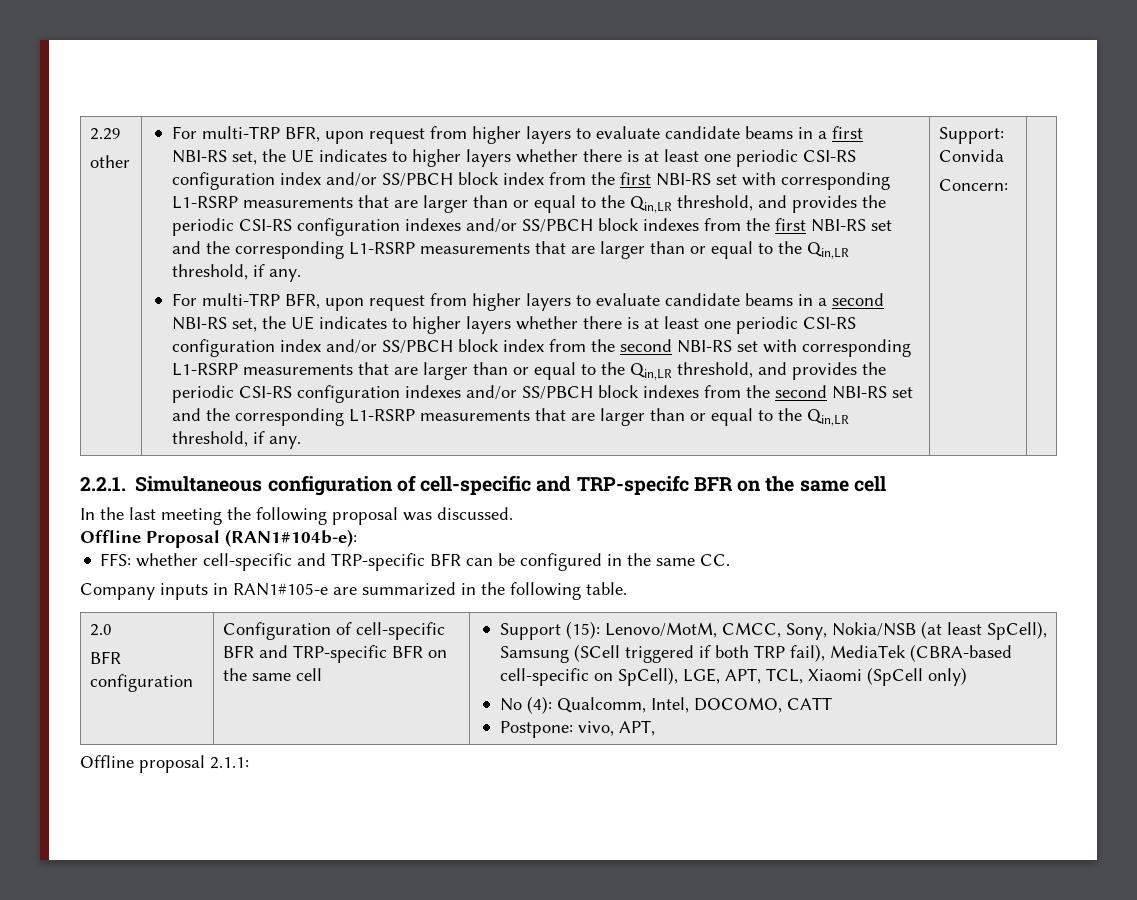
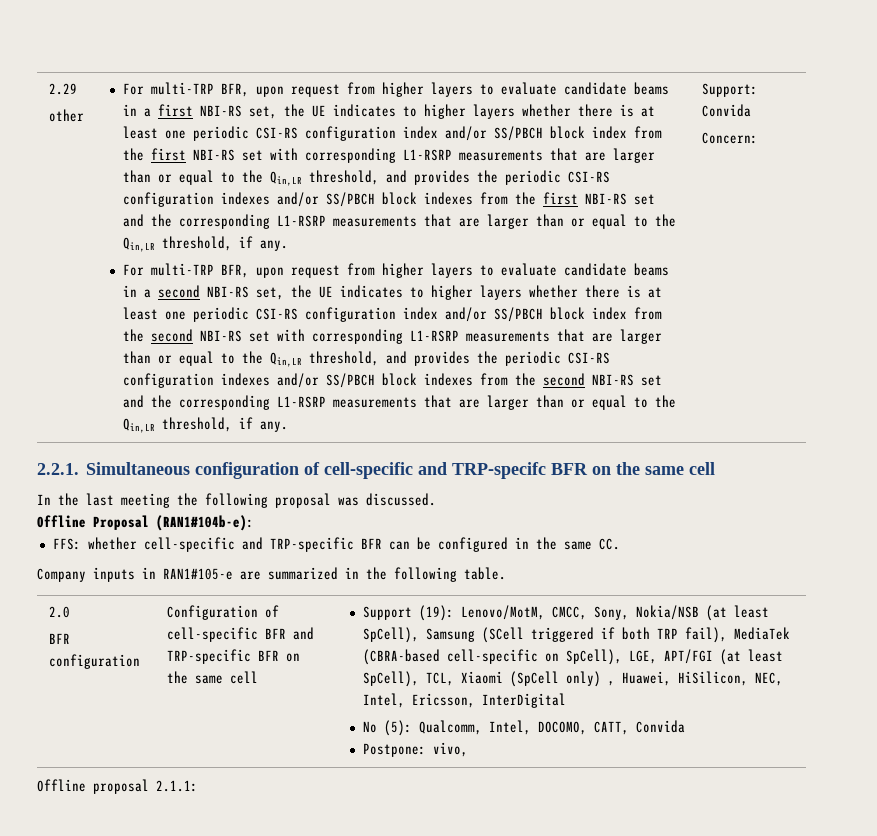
- Support (15): Lenovo/MotM, CMCC, Sony, Nokia/NSB (at least SpCell), Samsung (SCell triggered if both TRP fail), MediaTek (CBRA-based cell-specific on SpCell), LGE, APT, TCL, Xiaomi (SpCell only)
+ Support (19): Lenovo/MotM, CMCC, Sony, Nokia/NSB (at least SpCell), Samsung (SCell triggered if both TRP fail), MediaTek (CBRA-based cell-specific on SpCell), LGE, APT/FGI (at least SpCell), TCL, Xiaomi (SpCell only) , Huawei, HiSilicon, NEC, Intel, Ericsson, InterDigital
- No (4): Qualcomm, Intel, DOCOMO, CATT
+ No (5): Qualcomm, Intel, DOCOMO, CATT, Convida
- Postpone: vivo, APT,
+ Postpone: vivo,

